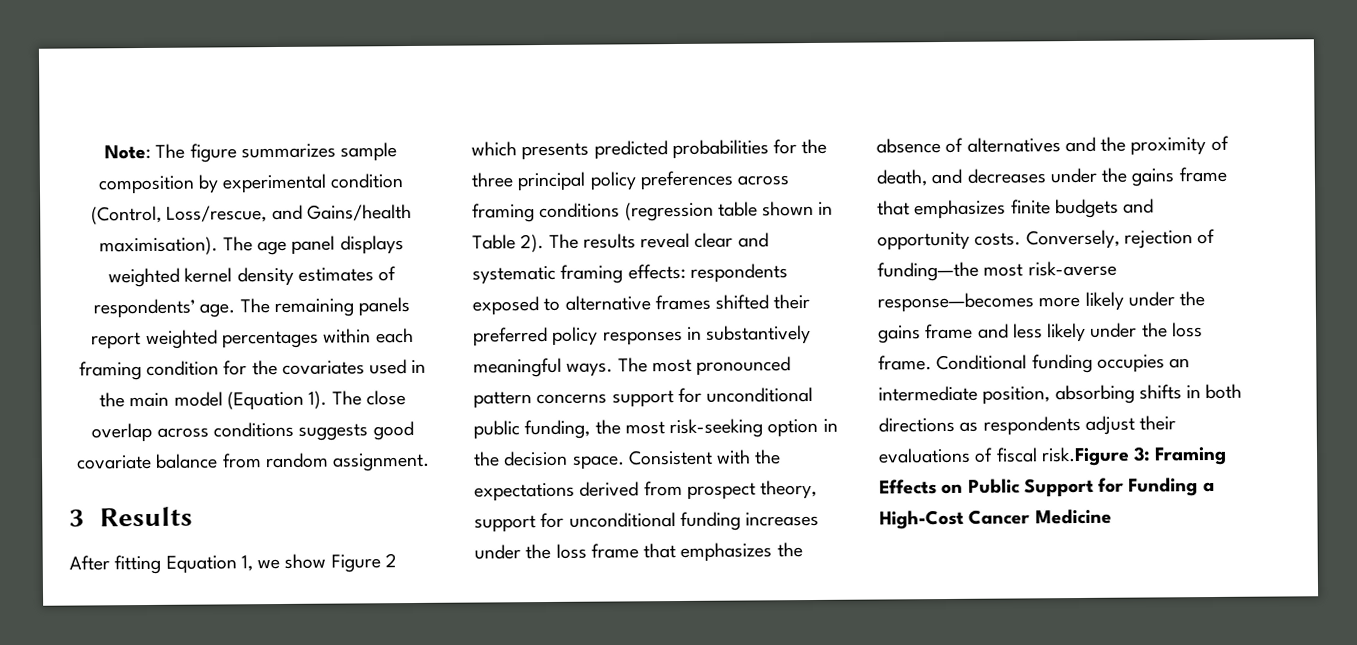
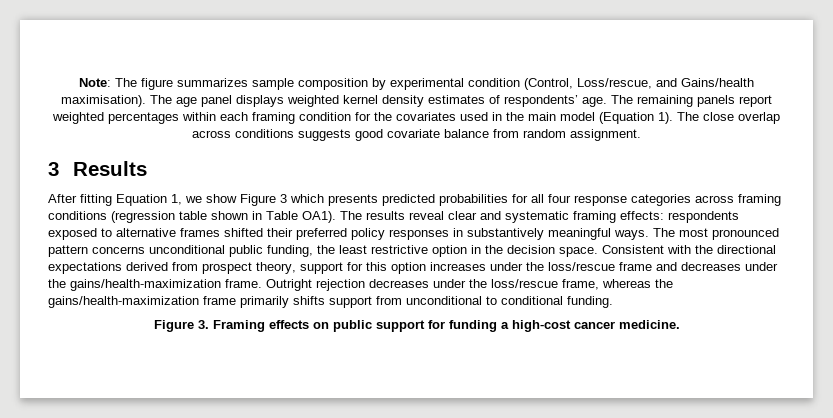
- After fitting Equation 1, we show Figure 2 which presents predicted probabilities for the three principal policy preferences across framing conditions (regression table shown in Table 2).
+ After fitting Equation 1, we show Figure 3 which presents predicted probabilities for all four response categories across framing conditions (regression table shown in Table OA1).
- The most pronounced pattern concerns support for unconditional public funding, the most risk-seeking option in the decision space.
+ The most pronounced pattern concerns unconditional public funding, the least restrictive option in the decision space.
- Consistent with the expectations derived from prospect theory, support for unconditional funding increases under the loss frame that emphasizes the absence of alternatives and the proximity of death, and decreases under the gains frame that emphasizes finite budgets and opportunity costs. Conversely, rejection of funding—the most risk-averse response—becomes more likely under the gains frame and less likely under the loss frame. Conditional funding occupies an intermediate position, absorbing shifts in both directions as respondents adjust their evaluations of fiscal risk.Figure 3: Framing Effects on Public Support for Funding a High-Cost Cancer Medicine
+ Consistent with the directional expectations derived from prospect theory, support for this option increases under the loss/rescue frame and decreases under the gains/health-maximization frame. Outright rejection decreases under the loss/rescue frame, whereas the gains/health-maximization frame primarily shifts support from unconditional to conditional funding.
+ Figure 3. Framing effects on public support for funding a high-cost cancer medicine.

